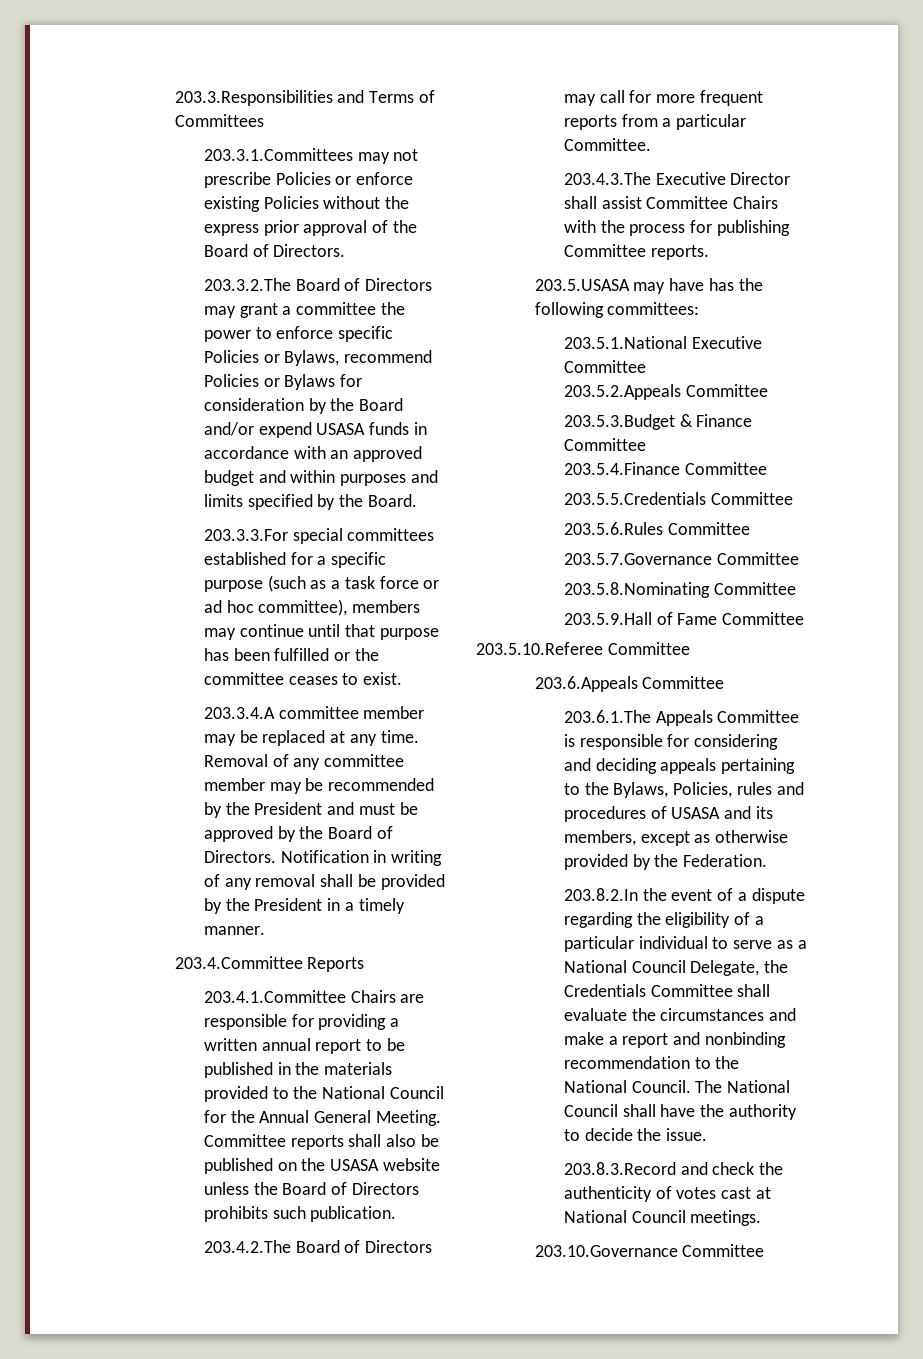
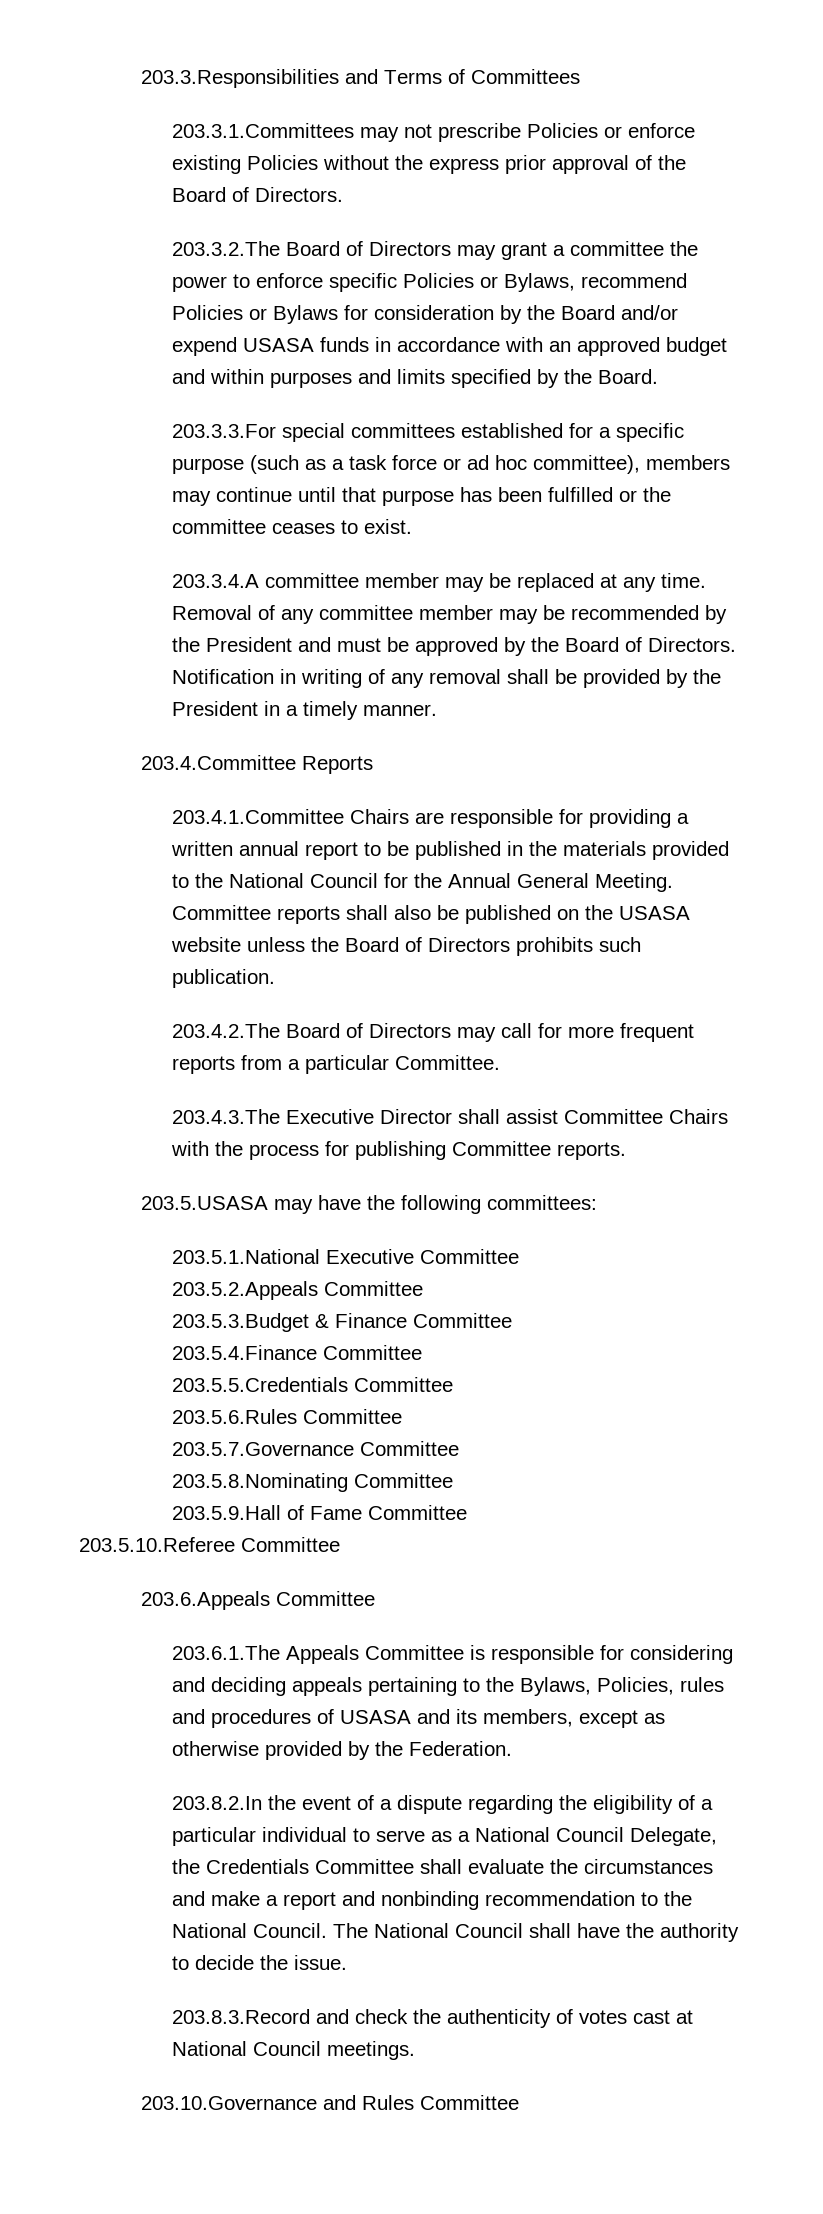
- 203.5.USASA may have has the following committees:
+ 203.5.USASA may have the following committees:
- 203.10.Governance Committee
+ 203.10.Governance and Rules Committee

